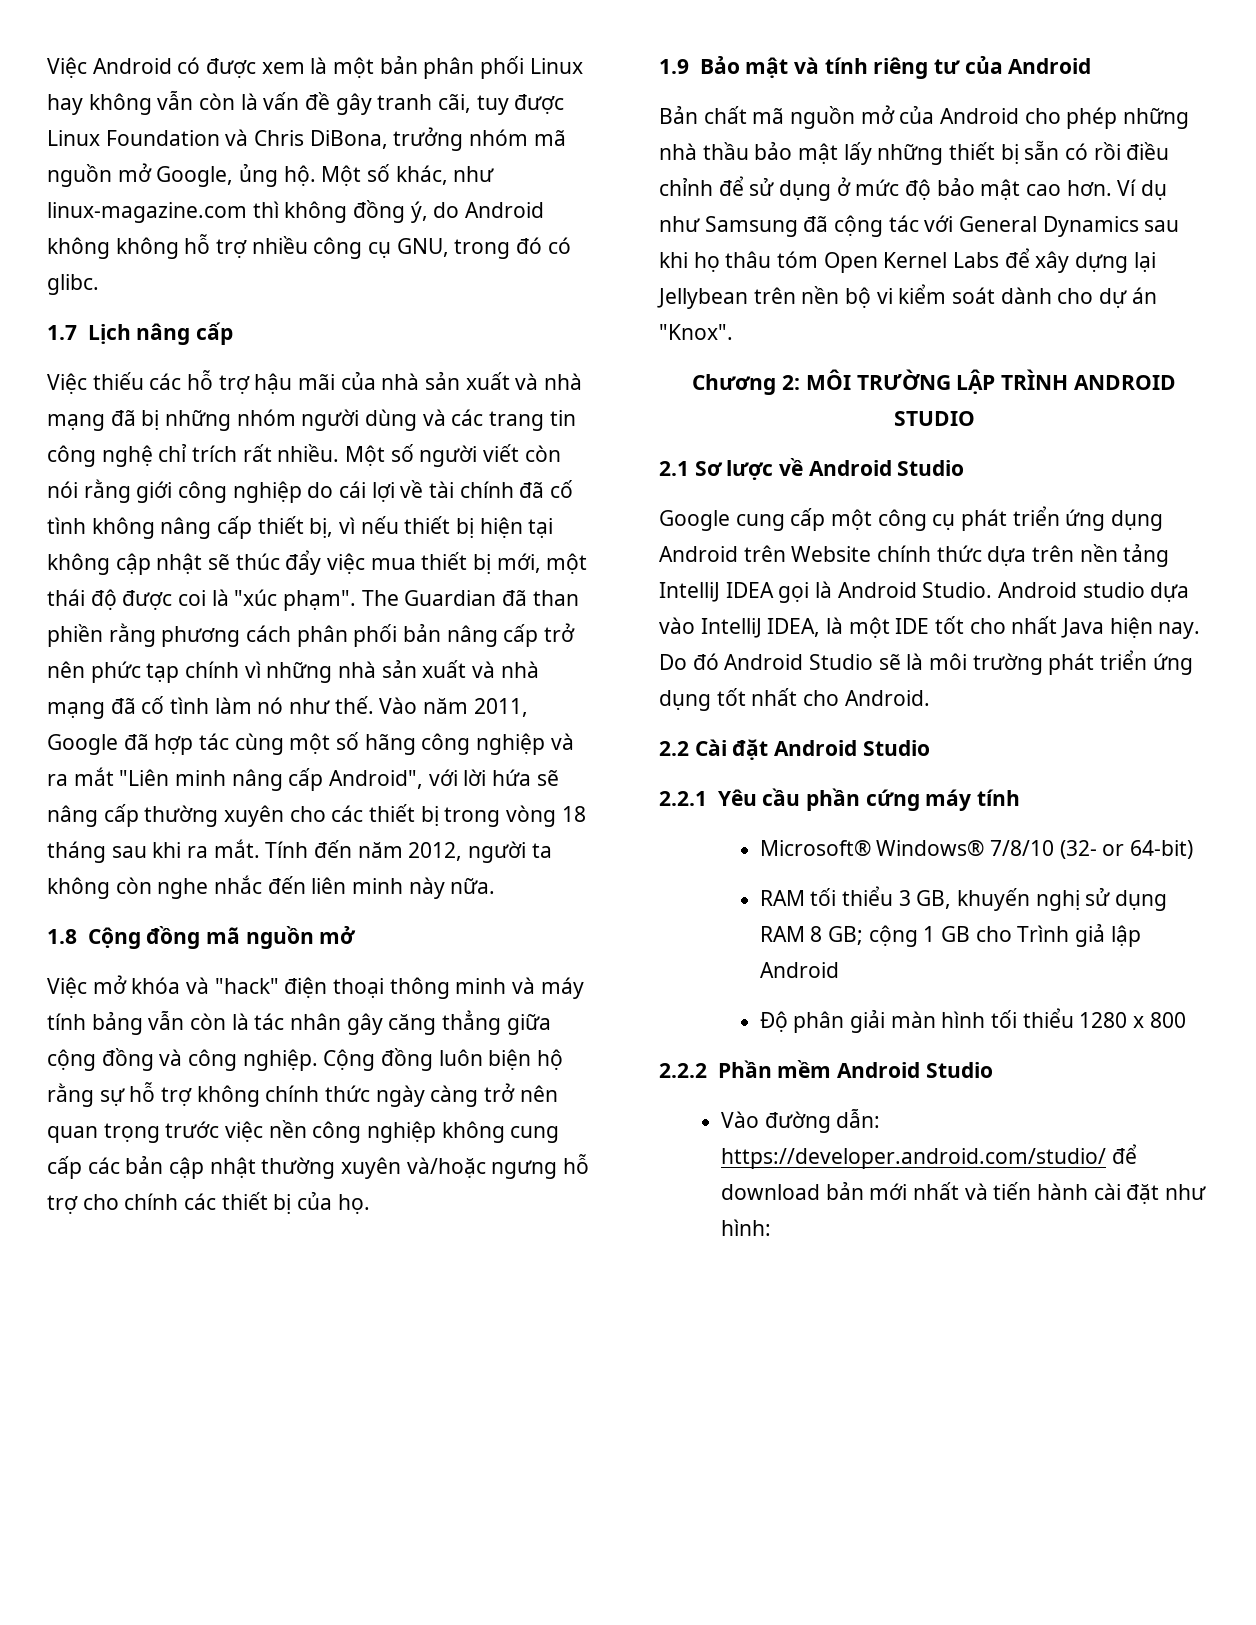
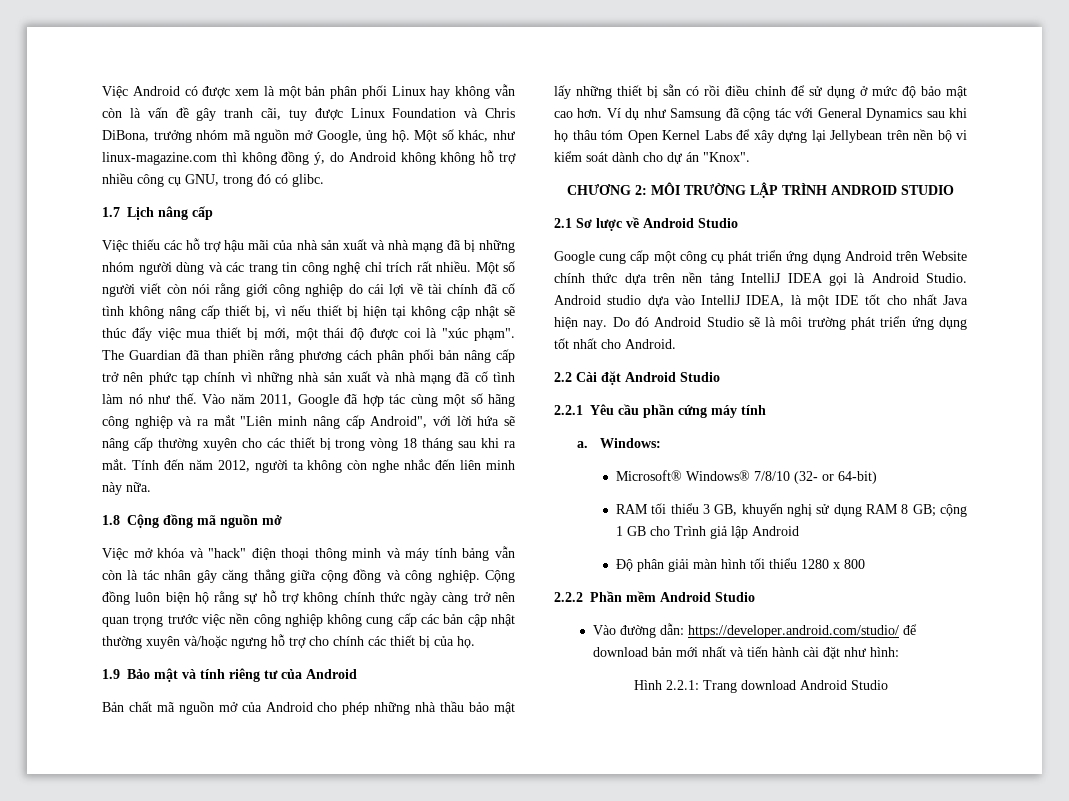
- Chương 2: MÔI TRƯỜNG LẬP TRÌNH ANDROID STUDIO
+ CHƯƠNG 2: MÔI TRƯỜNG LẬP TRÌNH ANDROID STUDIO
+ a. Windows:
+ Hình 2.2.1: Trang download Android Studio

